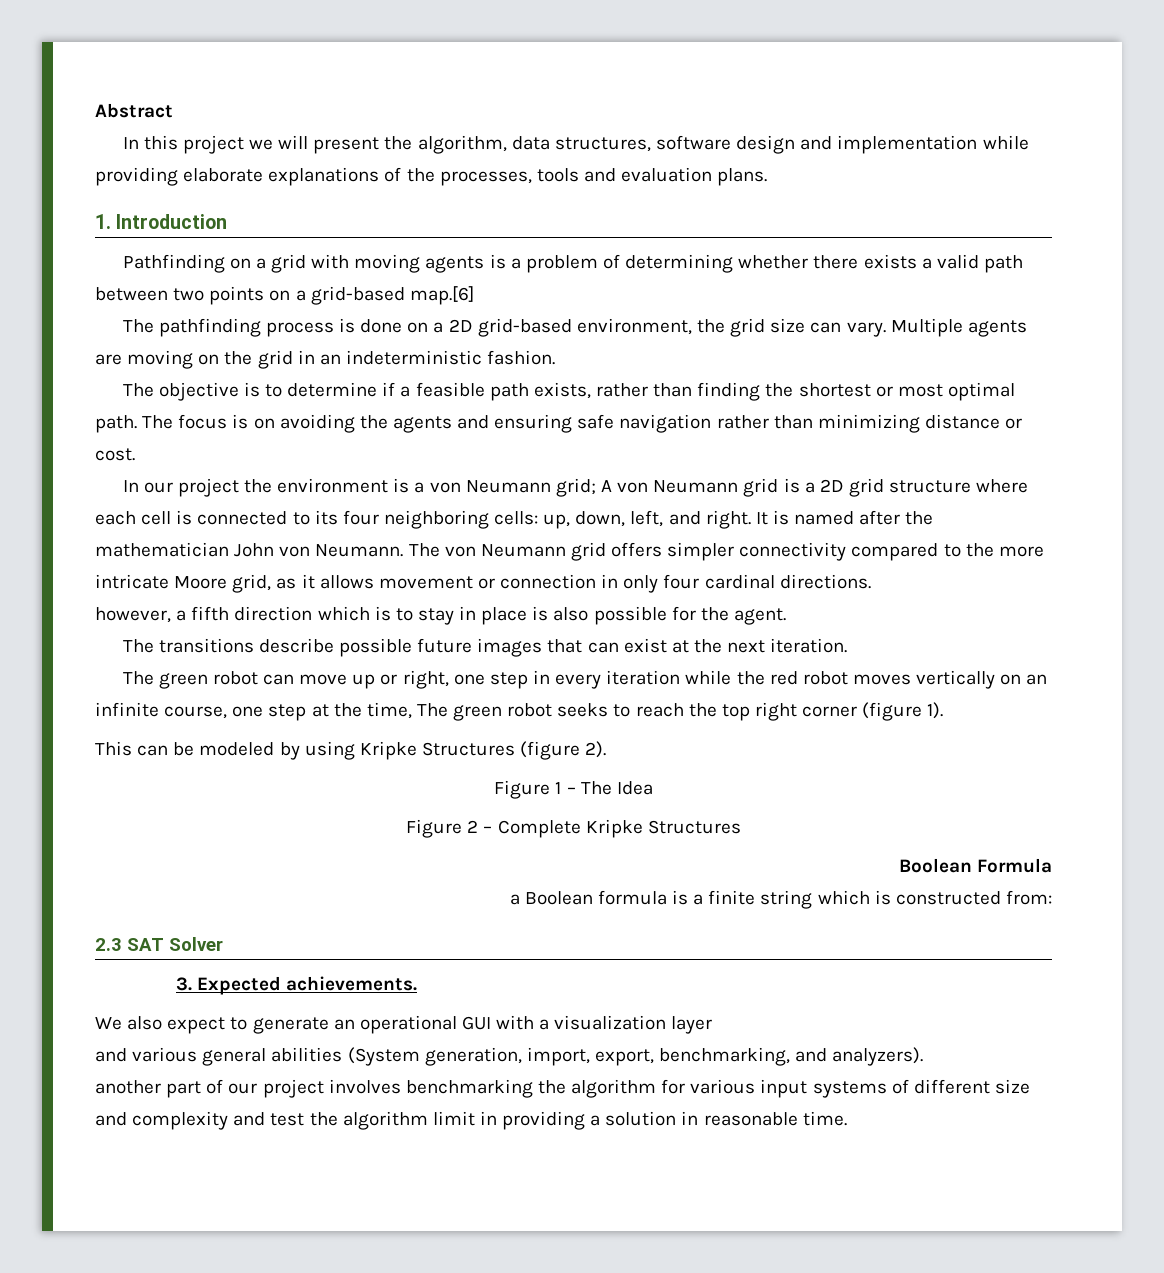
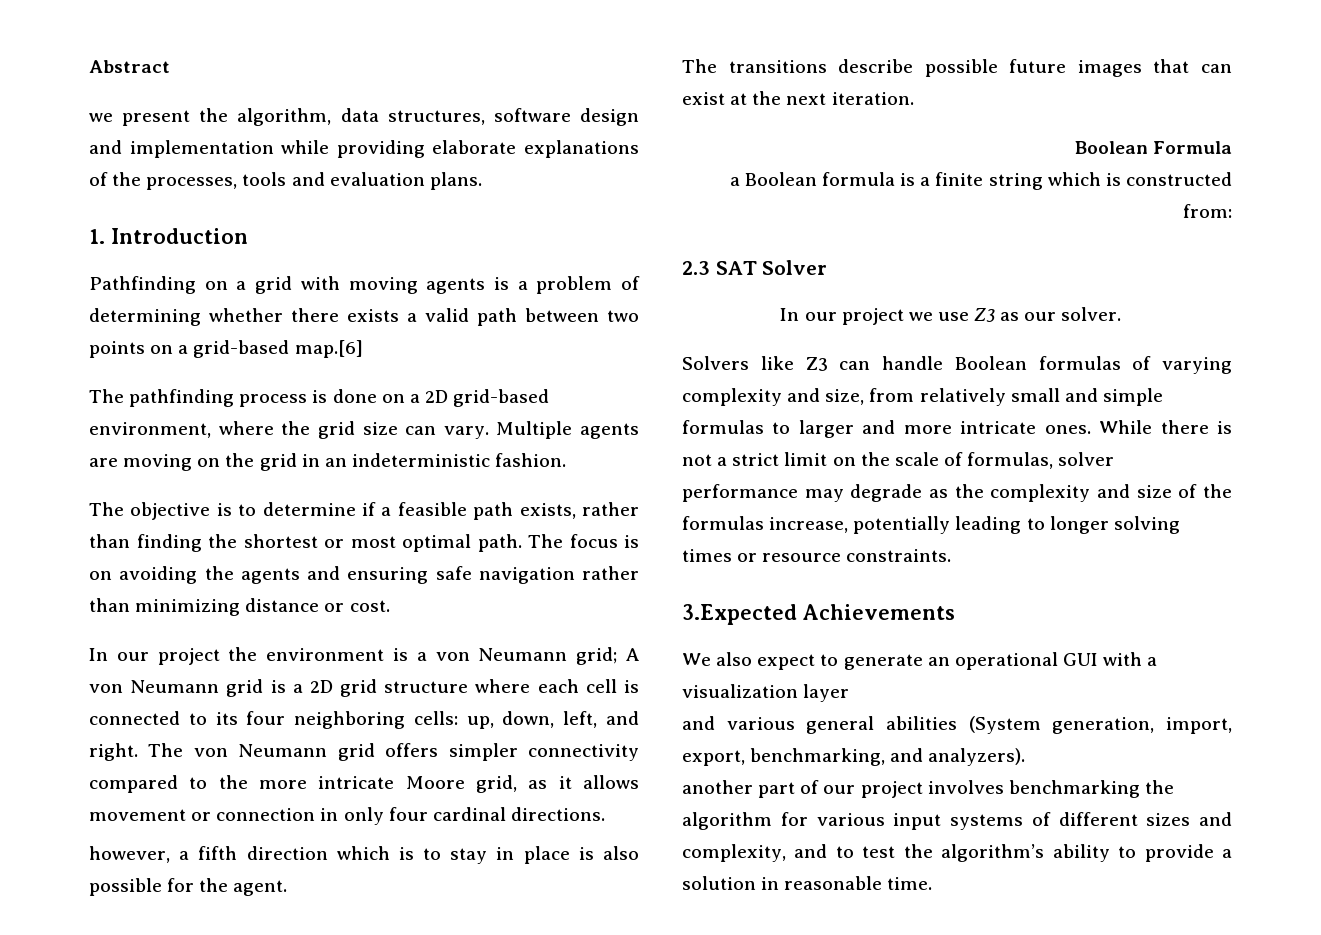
- In this project we will present the algorithm, data structures, software design and implementation while providing elaborate explanations of the processes, tools and evaluation plans.
+ we present the algorithm, data structures, software design and implementation while providing elaborate explanations of the processes, tools and evaluation plans.
- The pathfinding process is done on a 2D grid-based environment, the grid size can vary.
+ The pathfinding process is done on a 2D grid-based environment, where the grid size can vary.
- It is named after the mathematician John von Neumann.
- The green robot can move up or right, one step in every iteration while the red robot moves vertically on an infinite course, one step at the time, The green robot seeks to reach the top right corner (figure 1).
- This can be modeled by using Kripke Structures (figure 2).
- Figure 1 – The Idea
- Figure 2 – Complete Kripke Structures
- 3. Expected achievements.
+ In our project we use Z3 as our solver.
+ Solvers like Z3 can handle Boolean formulas of varying complexity and size, from relatively small and simple formulas to larger and more intricate ones. While there is not a strict limit on the scale of formulas, solver performance may degrade as the complexity and size of the formulas increase, potentially leading to longer solving times or resource constraints.
+ 3.Expected Achievements
- another part of our project involves benchmarking the algorithm for various input systems of different size and complexity and test the algorithm limit in providing a solution in reasonable time.
+ another part of our project involves benchmarking the algorithm for various input systems of different sizes and complexity, and to test the algorithm’s ability to provide a solution in reasonable time.

